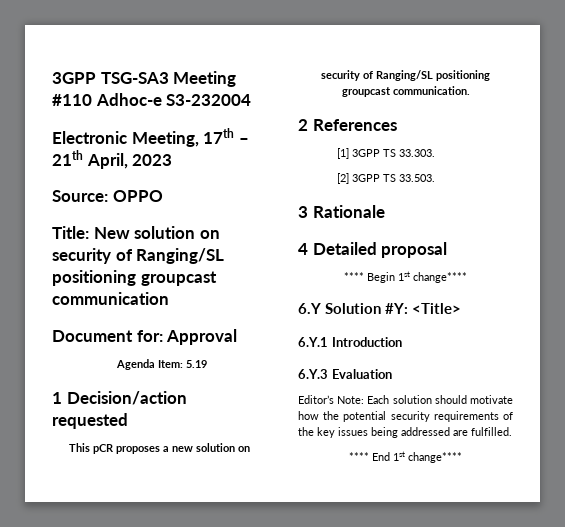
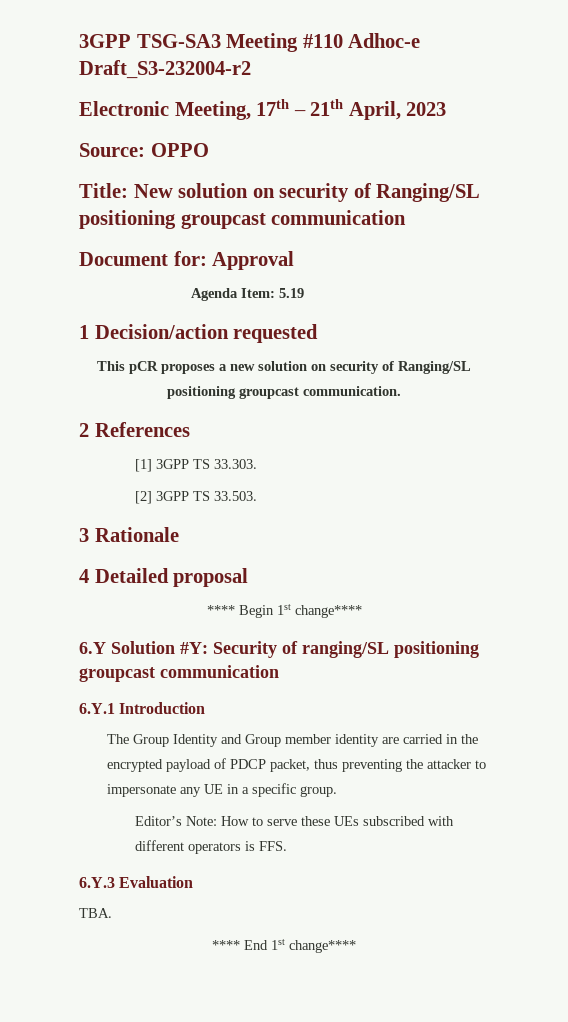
- 3GPP TSG-SA3 Meeting #110 Adhoc-e S3-232004
+ 3GPP TSG-SA3 Meeting #110 Adhoc-e Draft_S3-232004-r2
- 6.Y Solution #Y: <Title>
+ 6.Y Solution #Y: Security of ranging/SL positioning groupcast communication
  6.Y.1 Introduction
+ The Group Identity and Group member identity are carried in the encrypted payload of PDCP packet, thus preventing the attacker to impersonate any UE in a specific group.
+ Editor’s Note: How to serve these UEs subscribed with different operators is FFS.
  6.Y.3 Evaluation
- Editor’s Note: Each solution should motivate how the potential security requirements of the key issues being addressed are fulfilled.
+ TBA.

